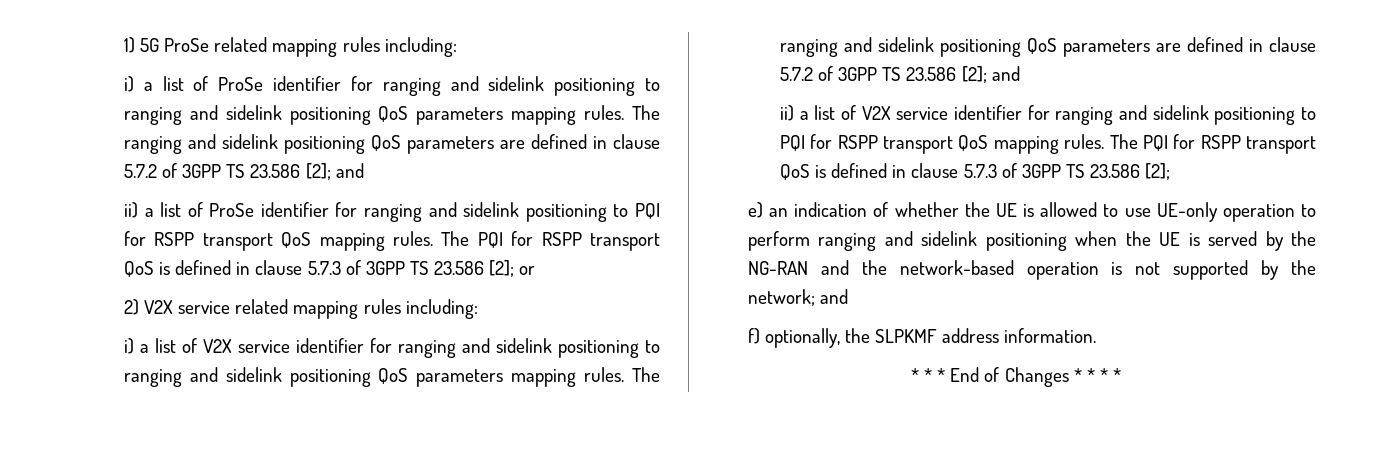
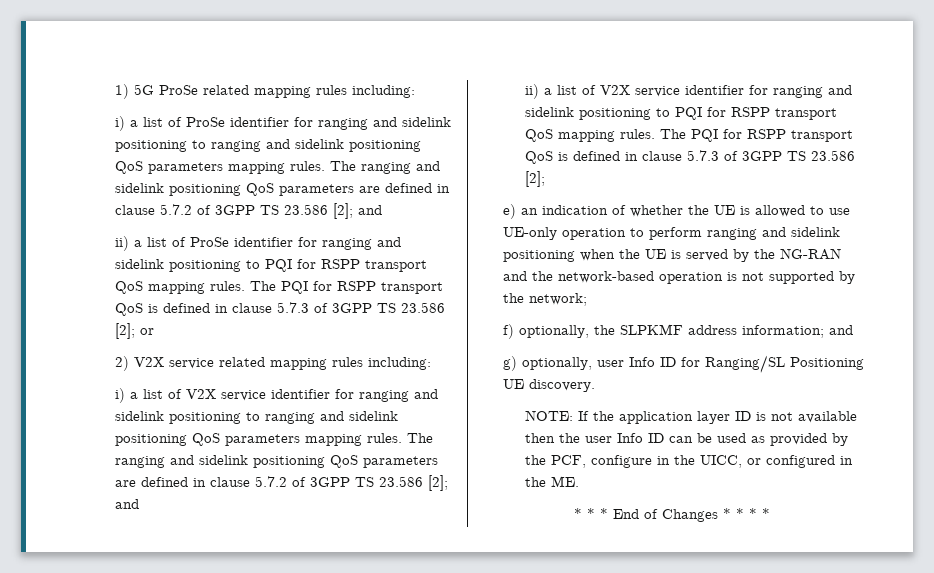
- e) an indication of whether the UE is allowed to use UE-only operation to perform ranging and sidelink positioning when the UE is served by the NG-RAN and the network-based operation is not supported by the network; and
+ e) an indication of whether the UE is allowed to use UE-only operation to perform ranging and sidelink positioning when the UE is served by the NG-RAN and the network-based operation is not supported by the network;
- f) optionally, the SLPKMF address information.
+ f) optionally, the SLPKMF address information; and
+ g) optionally, user Info ID for Ranging/SL Positioning UE discovery.
+ NOTE: If the application layer ID is not available then the user Info ID can be used as provided by the PCF, configure in the UICC, or configured in the ME.

